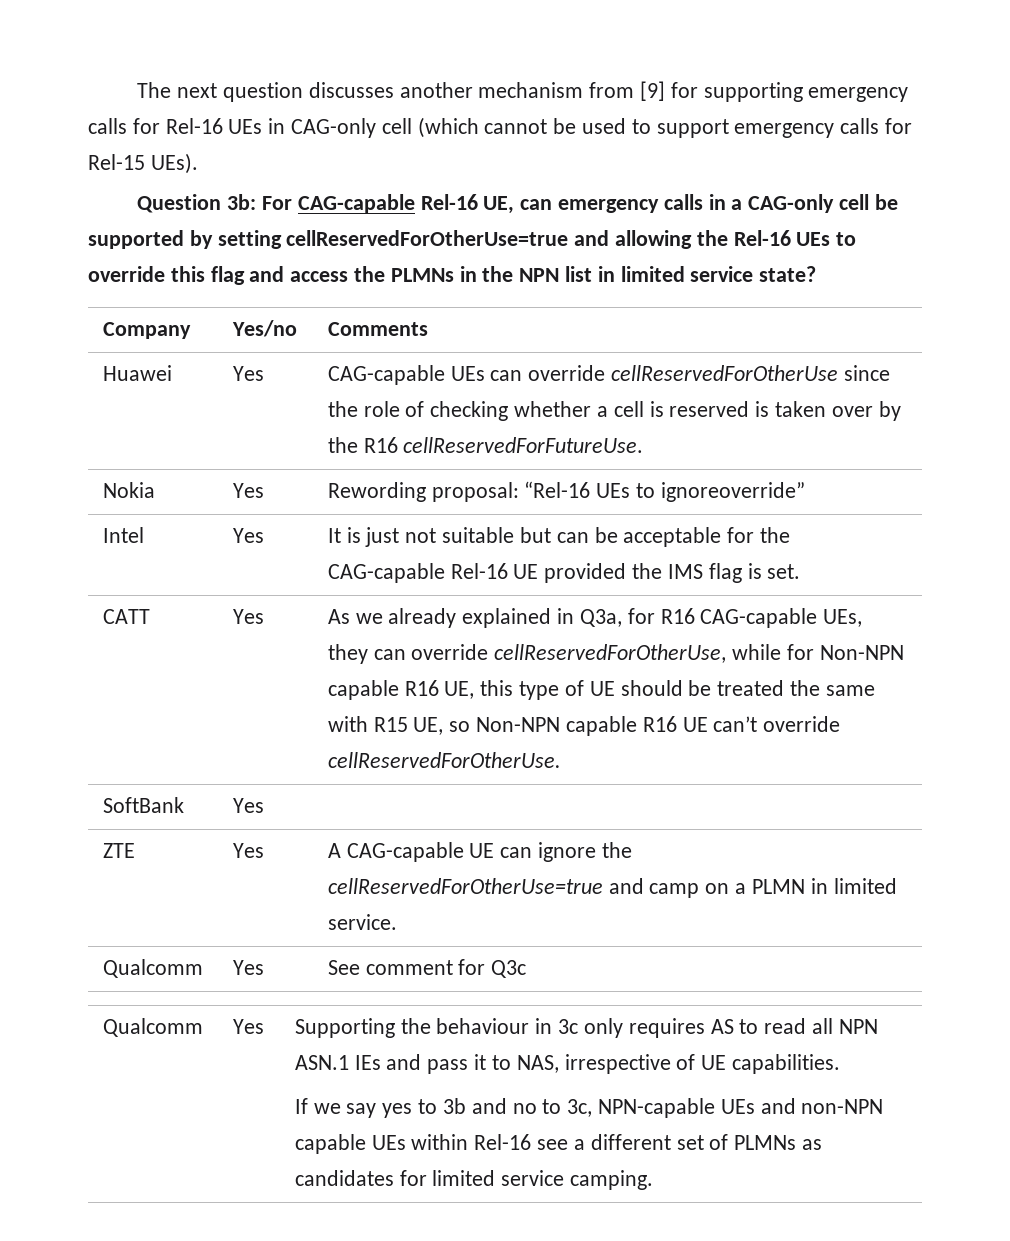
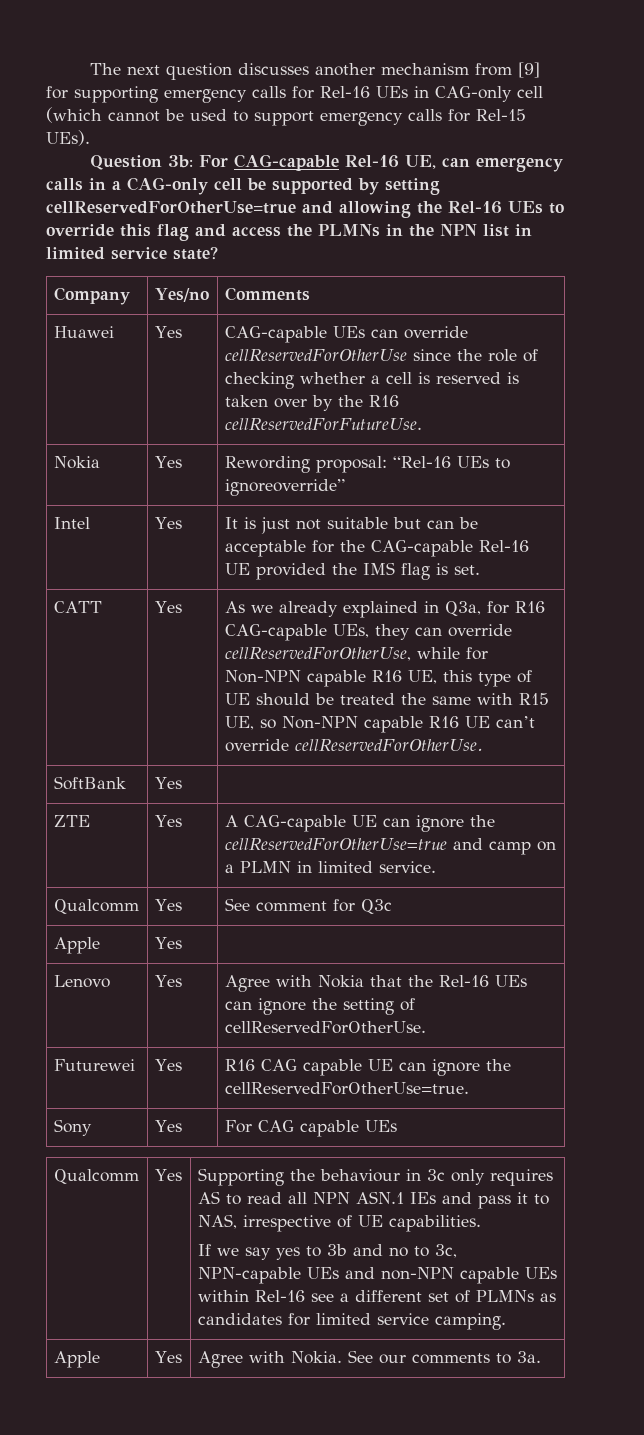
  Qualcomm | Yes | See comment for Q3c
+ Apple | Yes |
+ Lenovo | Yes | Agree with Nokia that the Rel-16 UEs can ignore the setting of cellReservedForOtherUse.
+ Futurewei | Yes | R16 CAG capable UE can ignore the cellReservedForOtherUse=true.
+ Sony | Yes | For CAG capable UEs
+ Apple | Yes | Agree with Nokia. See our comments to 3a.

